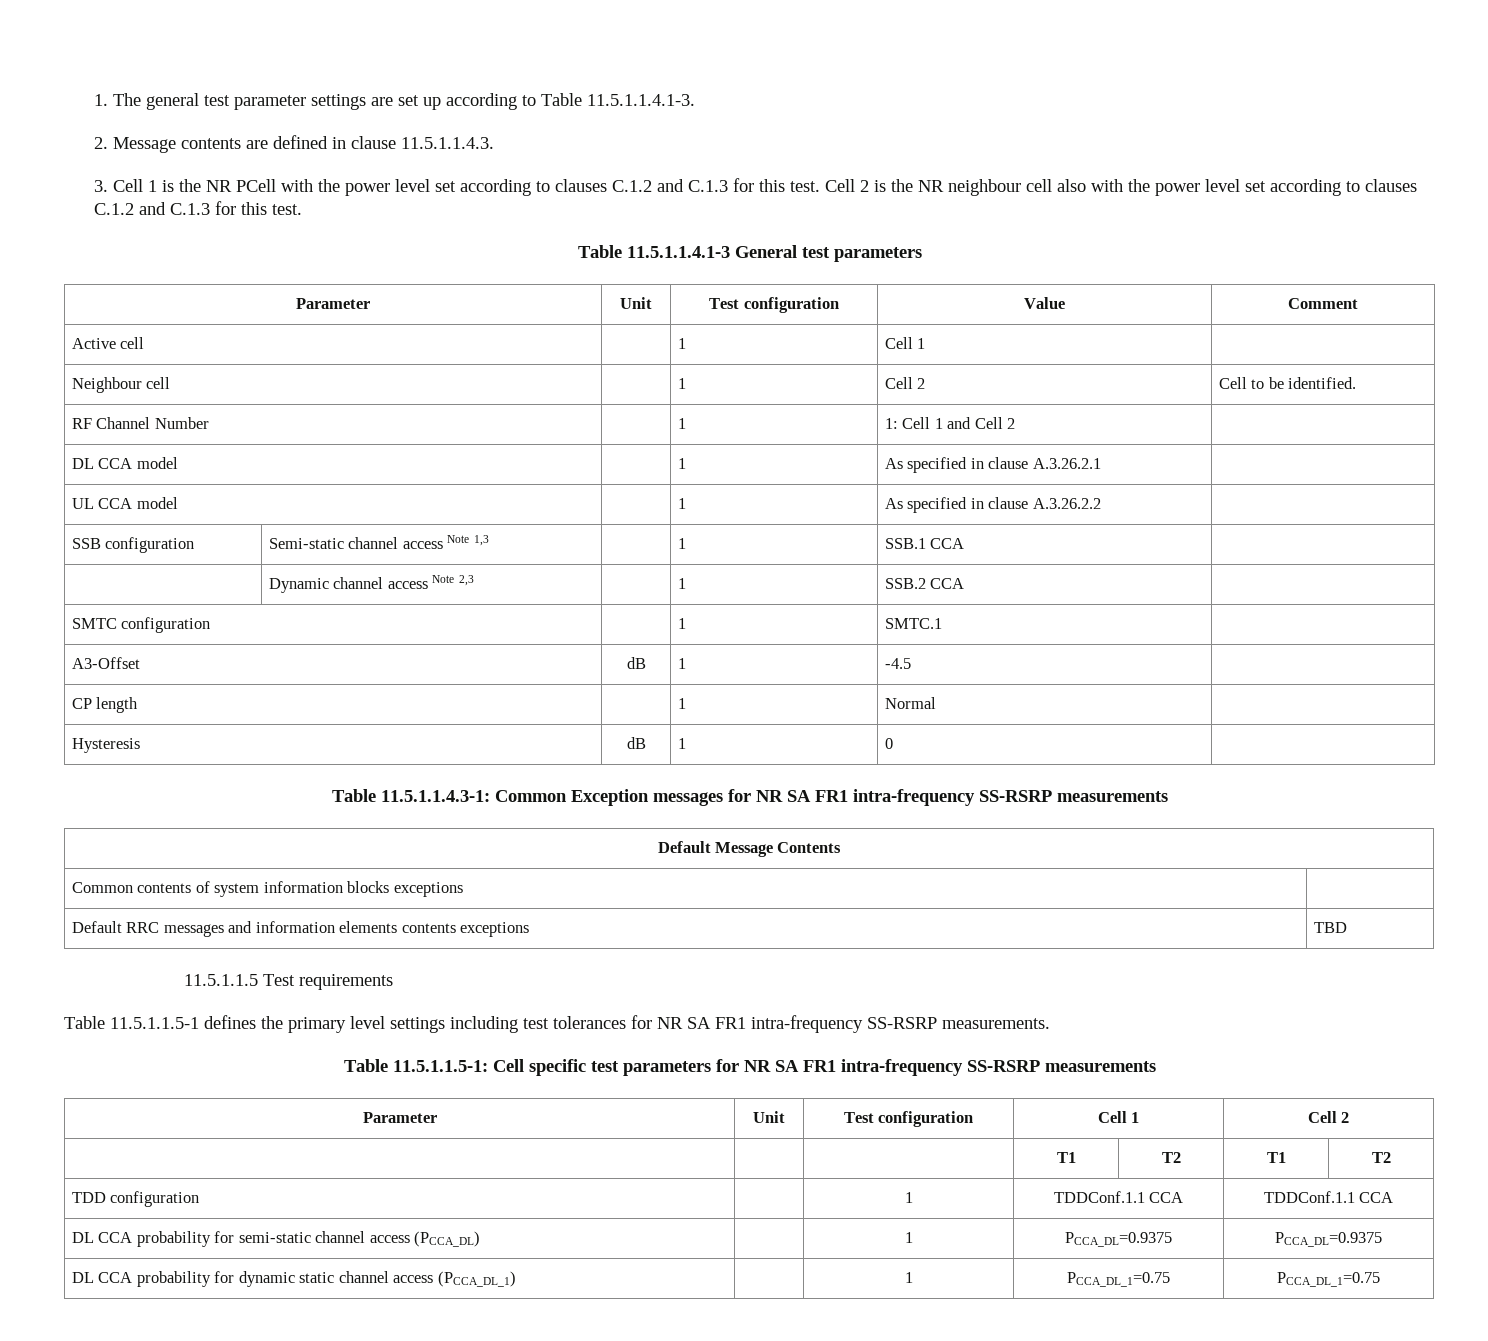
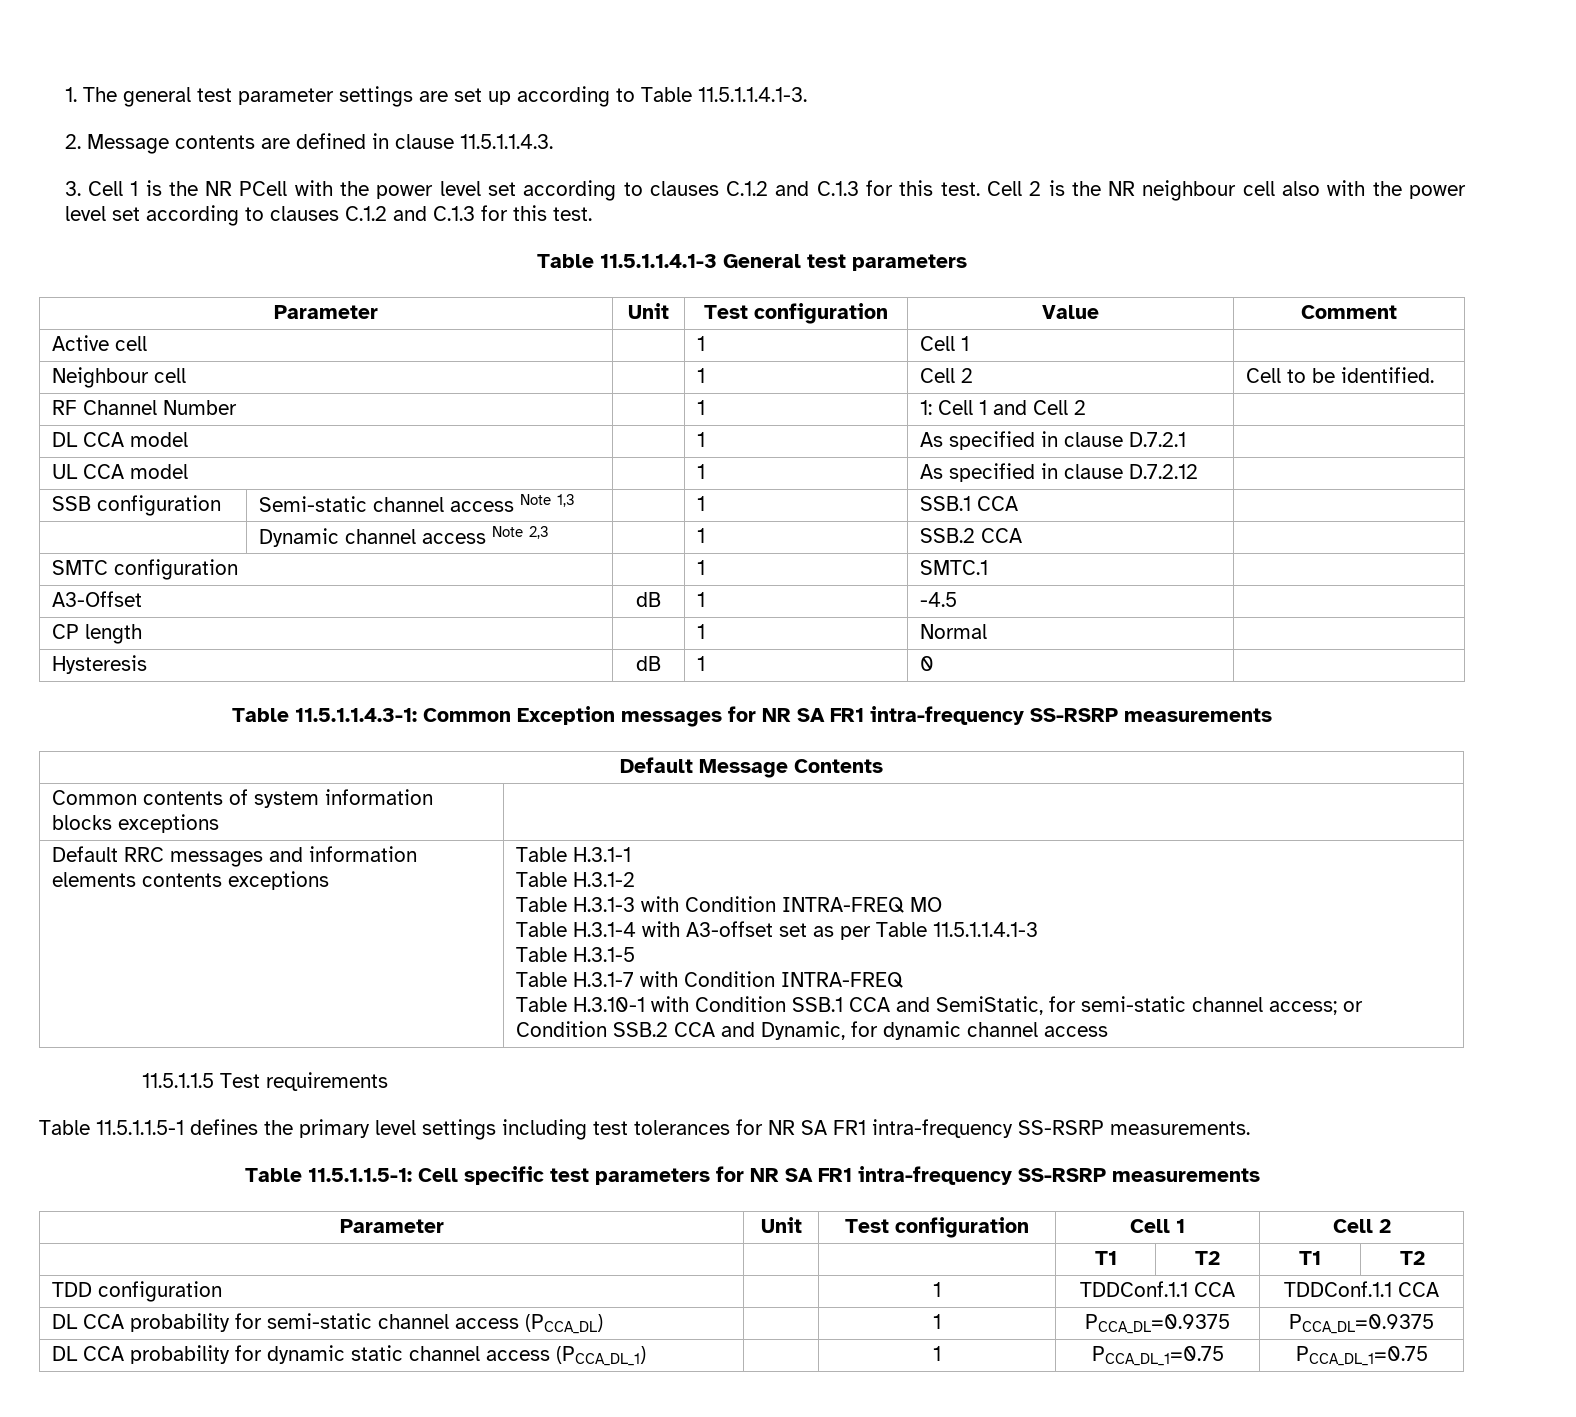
- DL CCA model | | 1 | As specified in clause A.3.26.2.1 |
+ DL CCA model | | 1 | As specified in clause D.7.2.1 |
- UL CCA model | | 1 | As specified in clause A.3.26.2.2 |
+ UL CCA model | | 1 | As specified in clause D.7.2.12 |
- TBD
+ Table H.3.1-1
+ Table H.3.1-2
+ Table H.3.1-3 with Condition INTRA-FREQ MO
+ Table H.3.1-4 with A3-offset set as per Table 11.5.1.1.4.1-3
+ Table H.3.1-5
+ Table H.3.1-7 with Condition INTRA-FREQ
+ Table H.3.10-1 with Condition SSB.1 CCA and SemiStatic, for semi-static channel access; or Condition SSB.2 CCA and Dynamic, for dynamic channel access

